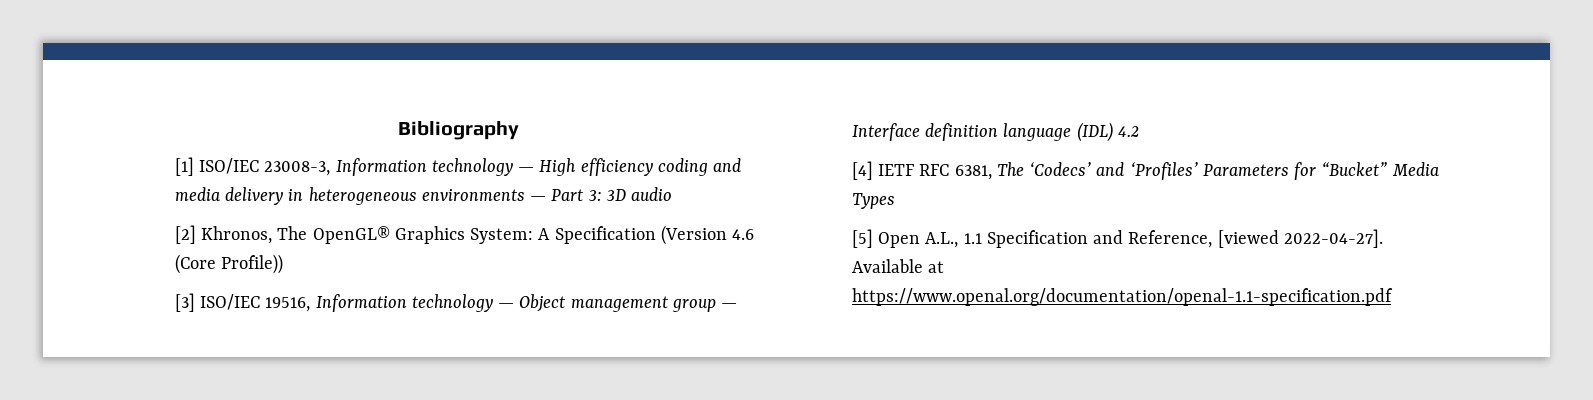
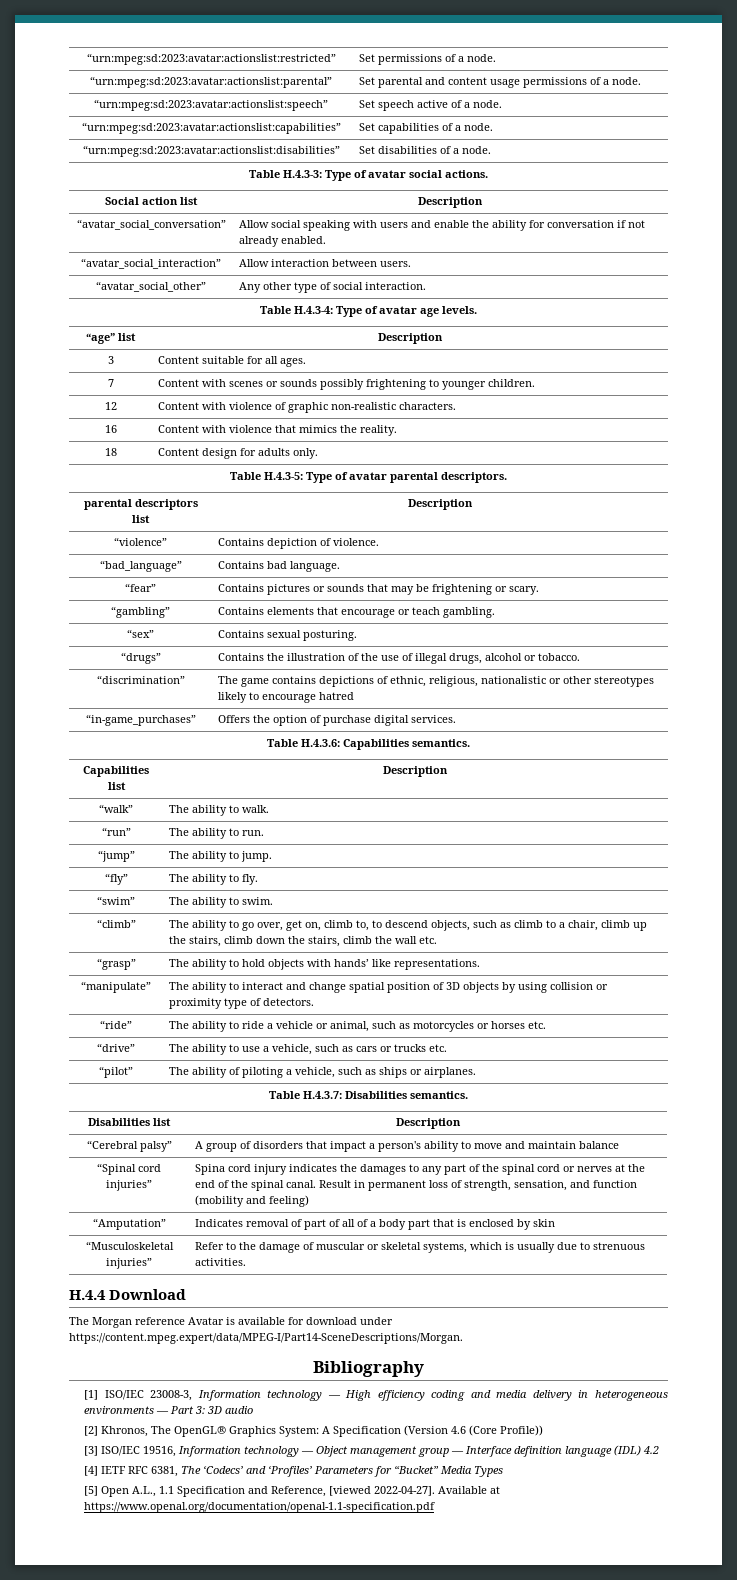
+ “urn:mpeg:sd:2023:avatar:actionslist:restricted” | Set permissions of a node.
+ “urn:mpeg:sd:2023:avatar:actionslist:parental” | Set parental and content usage permissions of a node.
+ “urn:mpeg:sd:2023:avatar:actionslist:speech” | Set speech active of a node.
+ “urn:mpeg:sd:2023:avatar:actionslist:capabilities” | Set capabilities of a node.
+ “urn:mpeg:sd:2023:avatar:actionslist:disabilities” | Set disabilities of a node.
+ Table H.4.3-3: Type of avatar social actions.
+ Social action list | Description
+ “avatar_social_conversation” | Allow social speaking with users and enable the ability for conversation if not already enabled.
+ “avatar_social_interaction” | Allow interaction between users.
+ “avatar_social_other” | Any other type of social interaction.
+ Table H.4.3-4: Type of avatar age levels.
+ “age” list | Description
+ 3 | Content suitable for all ages.
+ 7 | Content with scenes or sounds possibly frightening to younger children.
+ 12 | Content with violence of graphic non-realistic characters.
+ 16 | Content with violence that mimics the reality.
+ 18 | Content design for adults only.
+ Table H.4.3-5: Type of avatar parental descriptors.
+ parental descriptors list | Description
+ “violence” | Contains depiction of violence.
+ “bad_language” | Contains bad language.
+ “fear” | Contains pictures or sounds that may be frightening or scary.
+ “gambling” | Contains elements that encourage or teach gambling.
+ “sex” | Contains sexual posturing.
+ “drugs” | Contains the illustration of the use of illegal drugs, alcohol or tobacco.
+ “discrimination” | The game contains depictions of ethnic, religious, nationalistic or other stereotypes likely to encourage hatred
+ “in-game_purchases” | Offers the option of purchase digital services.
+ Table H.4.3.6: Capabilities semantics.
+ Capabilities list | Description
+ “walk” | The ability to walk.
+ “run” | The ability to run.
+ “jump” | The ability to jump.
+ “fly” | The ability to fly.
+ “swim” | The ability to swim.
+ “climb” | The ability to go over, get on, climb to, to descend objects, such as climb to a chair, climb up the stairs, climb down the stairs, climb the wall etc.
+ “grasp” | The ability to hold objects with hands’ like representations.
+ “manipulate” | The ability to interact and change spatial position of 3D objects by using collision or proximity type of detectors.
+ “ride” | The ability to ride a vehicle or animal, such as motorcycles or horses etc.
+ “drive” | The ability to use a vehicle, such as cars or trucks etc.
+ “pilot” | The ability of piloting a vehicle, such as ships or airplanes.
+ Table H.4.3.7: Disabilities semantics.
+ Disabilities list | Description
+ “Cerebral palsy” | A group of disorders that impact a person's ability to move and maintain balance
+ “Spinal cord injuries” | Spina cord injury indicates the damages to any part of the spinal cord or nerves at the end of the spinal canal. Result in permanent loss of strength, sensation, and function (mobility and feeling)
+ “Amputation” | Indicates removal of part of all of a body part that is enclosed by skin
+ “Musculoskeletal injuries” | Refer to the damage of muscular or skeletal systems, which is usually due to strenuous activities.
+ H.4.4 Download
+ The Morgan reference Avatar is available for download under https://content.mpeg.expert/data/MPEG-I/Part14-SceneDescriptions/Morgan.

